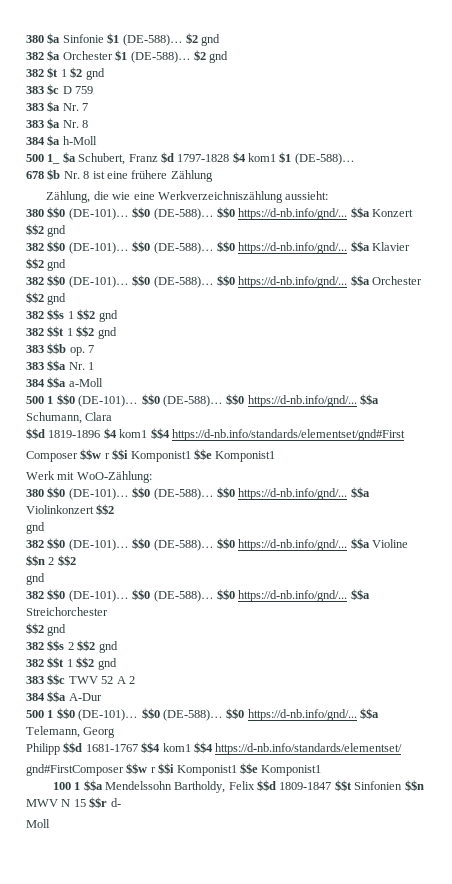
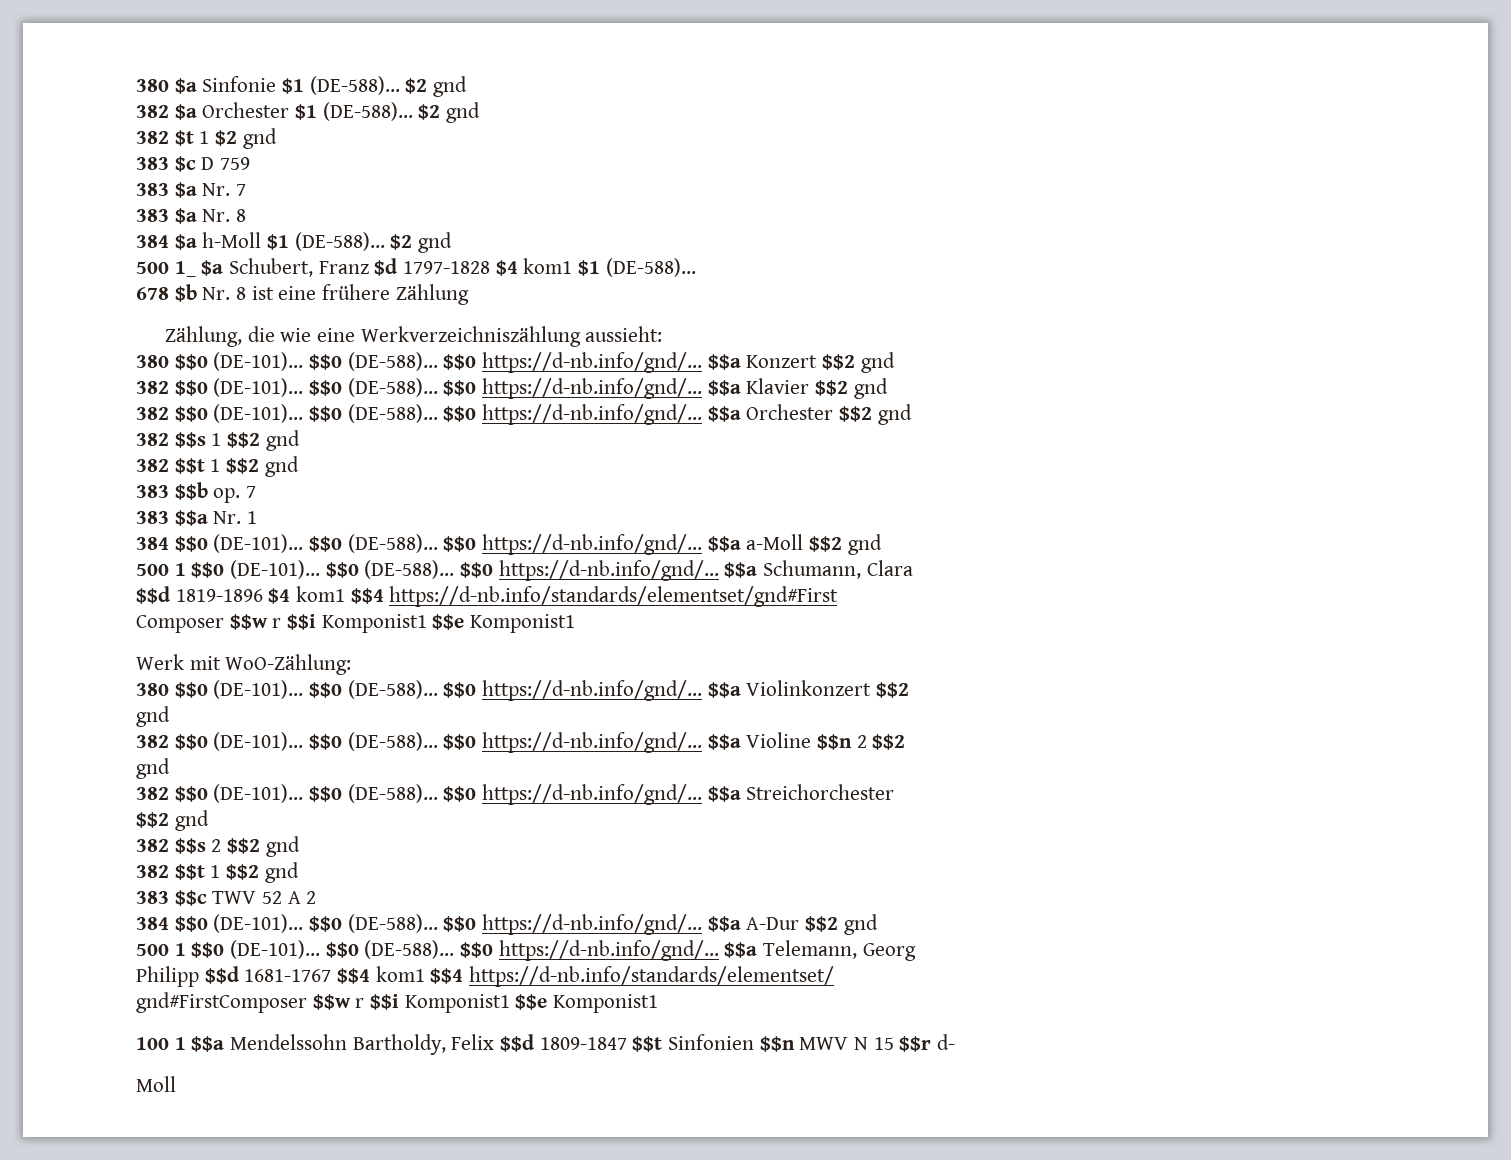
- 384 $a h-Moll
+ 384 $a h-Moll $1 (DE-588)… $2 gnd
- 384 $$a a-Moll
+ 384 $$0 (DE-101)… $$0 (DE-588)… $$0 https://d-nb.info/gnd/... $$a a-Moll $$2 gnd
- 384 $$a A-Dur
+ 384 $$0 (DE-101)… $$0 (DE-588)… $$0 https://d-nb.info/gnd/... $$a A-Dur $$2 gnd

